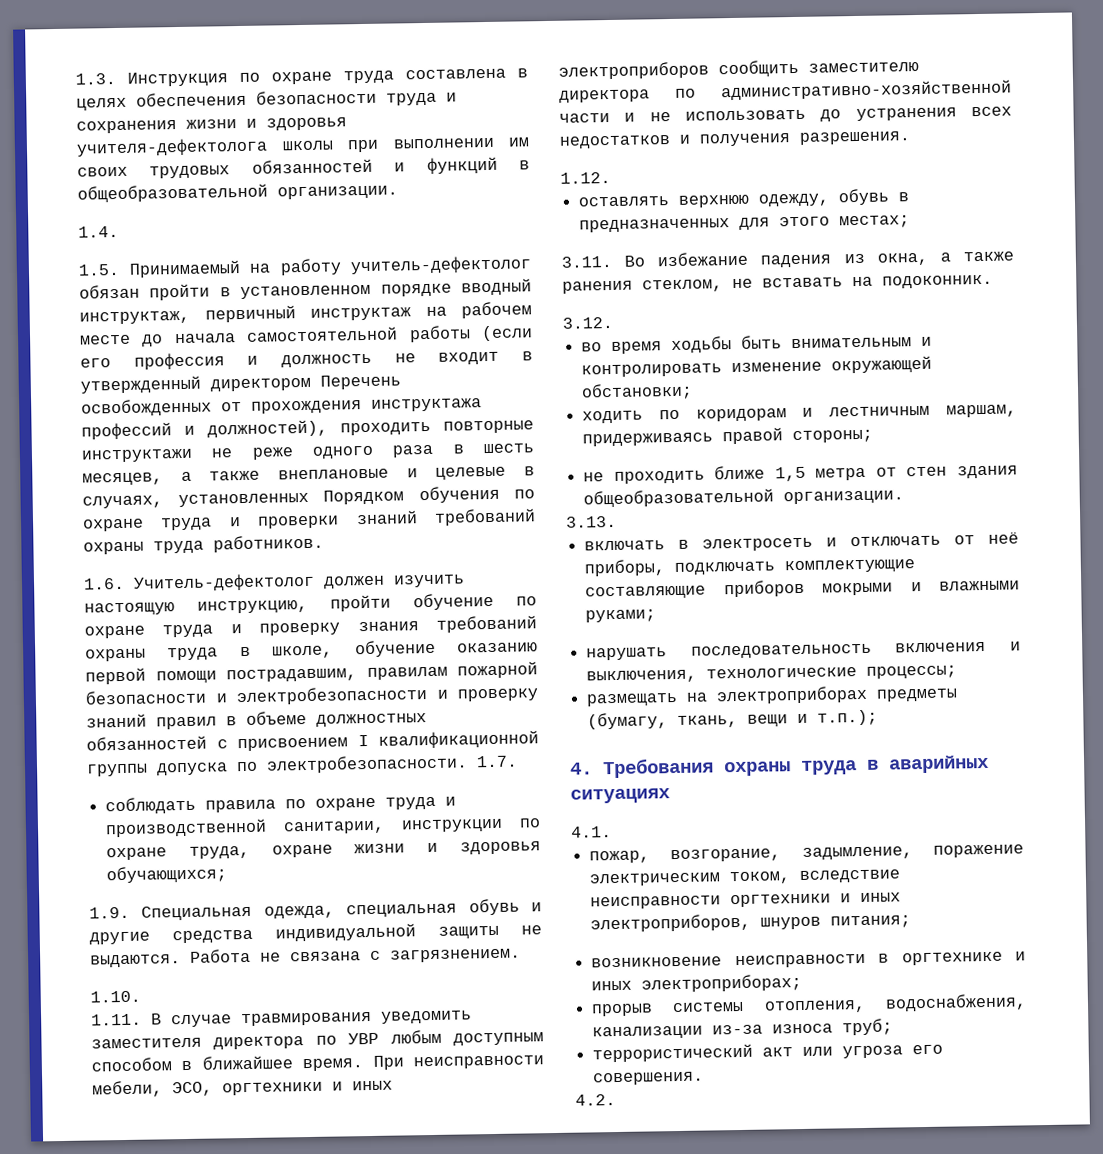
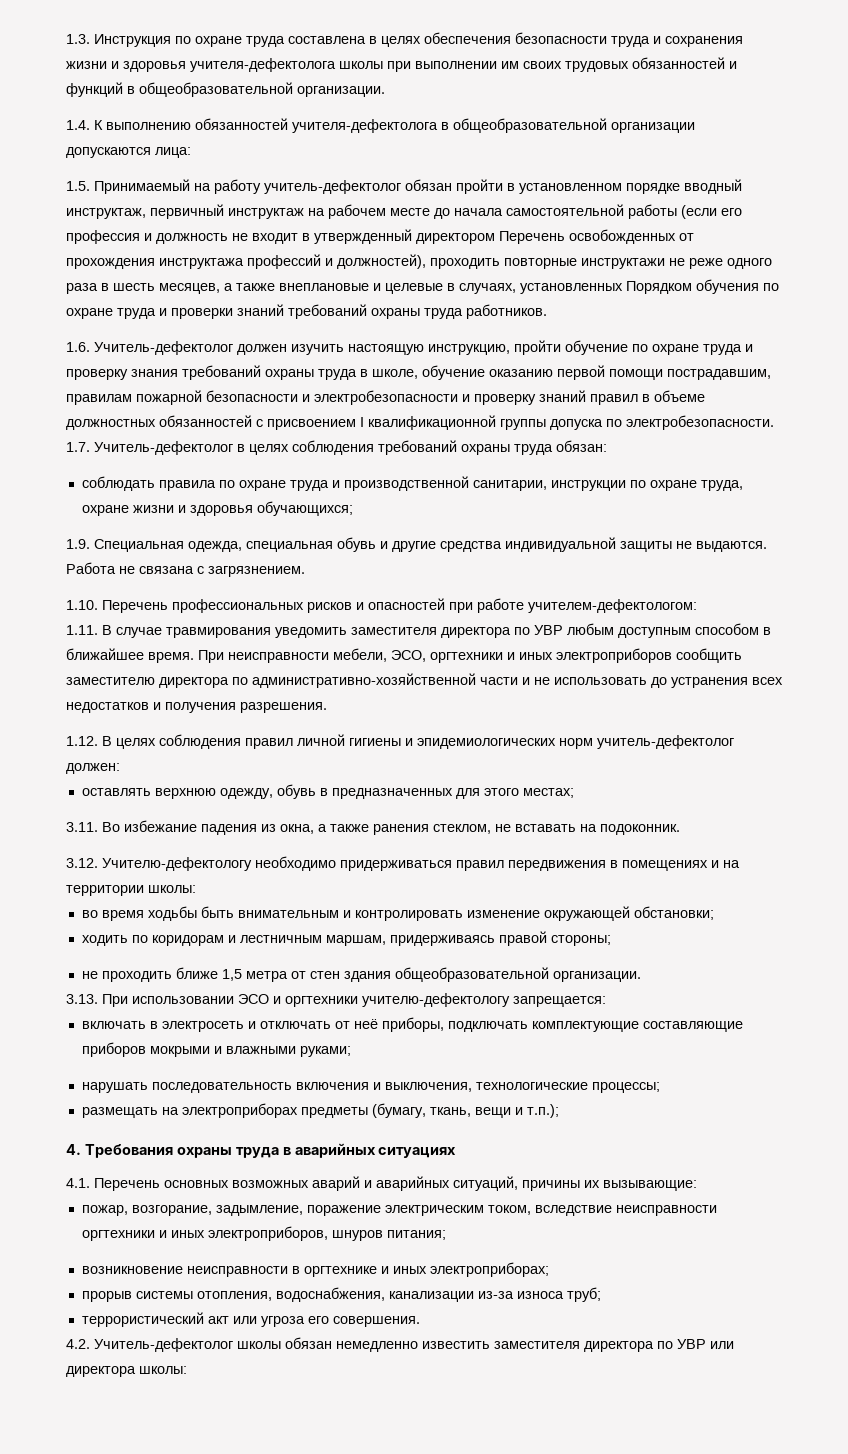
- 1.4.
+ 1.4. К выполнению обязанностей учителя-дефектолога в общеобразовательной организации допускаются лица:
- 1.7.
+ 1.7. Учитель-дефектолог в целях соблюдения требований охраны труда обязан:
- 1.10.
+ 1.10. Перечень профессиональных рисков и опасностей при работе учителем-дефектологом:
- 1.12.
+ 1.12. В целях соблюдения правил личной гигиены и эпидемиологических норм учитель-дефектолог должен:
- 3.12.
+ 3.12. Учителю-дефектологу необходимо придерживаться правил передвижения в помещениях и на территории школы:
- 3.13.
+ 3.13. При использовании ЭСО и оргтехники учителю-дефектологу запрещается:
- 4.1.
+ 4.1. Перечень основных возможных аварий и аварийных ситуаций, причины их вызывающие:
- 4.2.
+ 4.2. Учитель-дефектолог школы обязан немедленно известить заместителя директора по УВР или директора школы:

